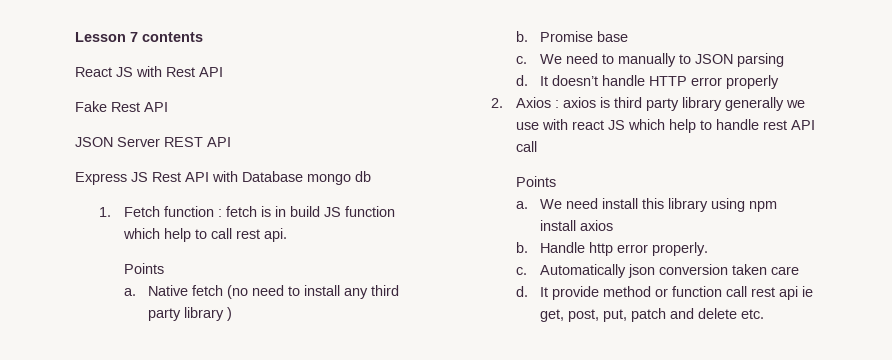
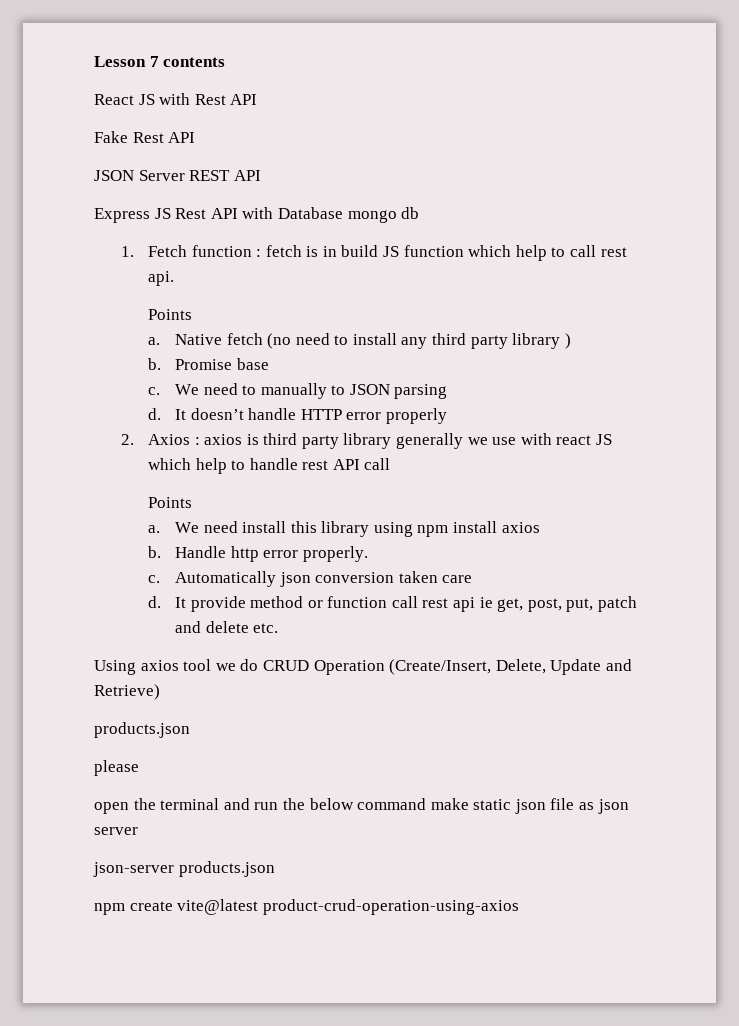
+ Using axios tool we do CRUD Operation (Create/Insert, Delete, Update and Retrieve)
+ products.json
+ please
+ open the terminal and run the below command make static json file as json server
+ json-server products.json
+ npm create vite@latest product-crud-operation-using-axios

